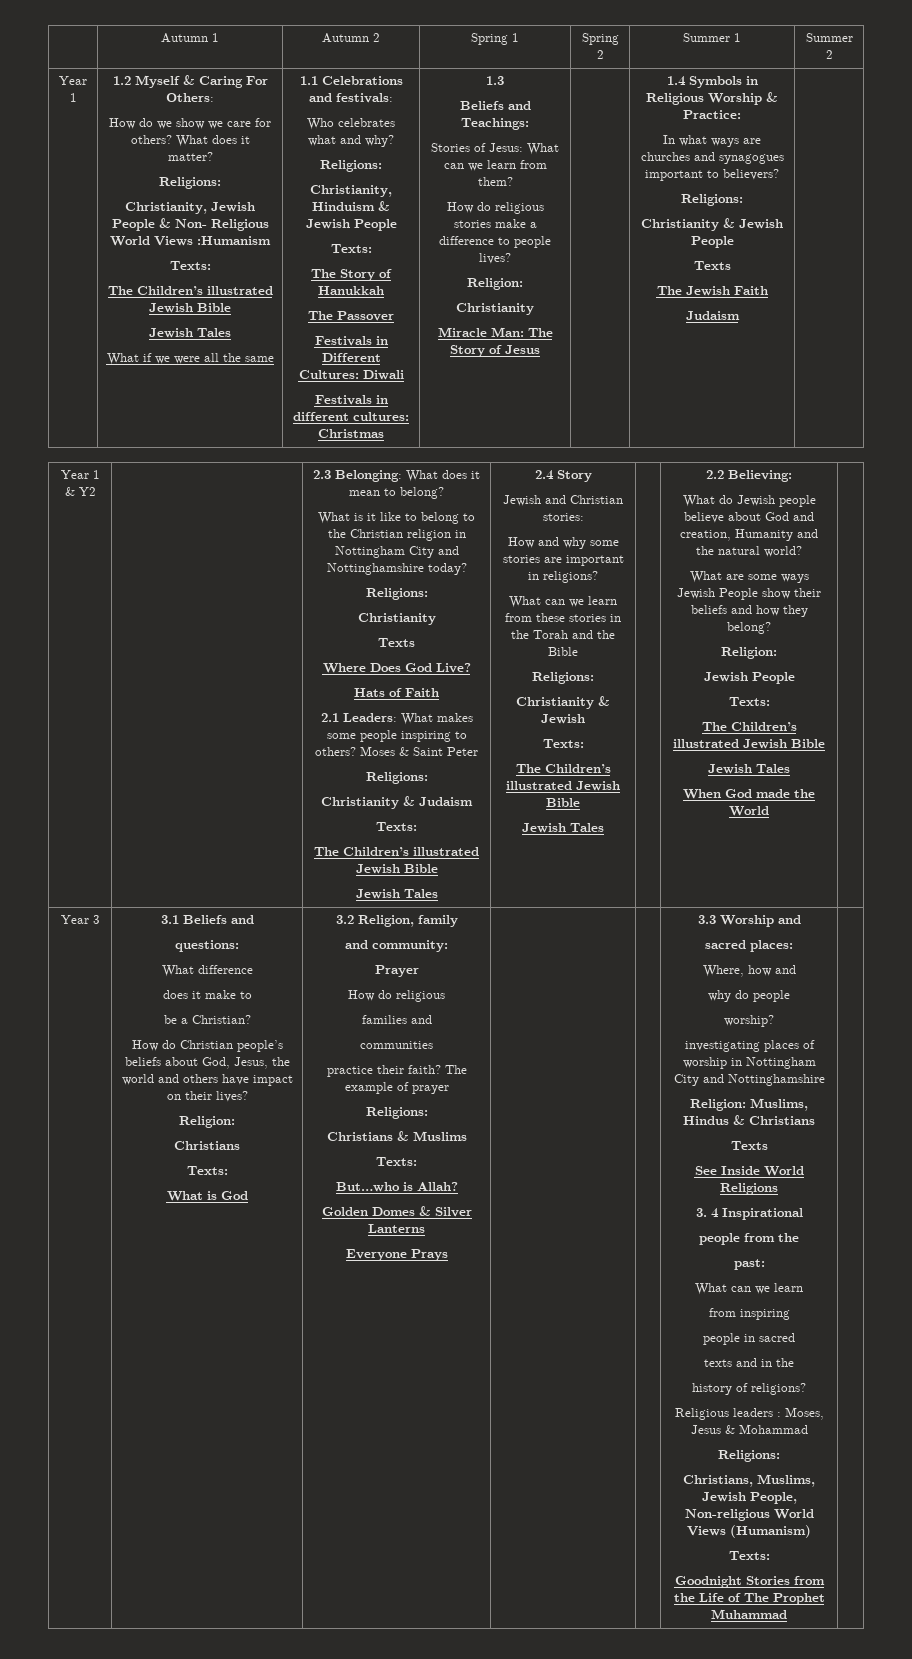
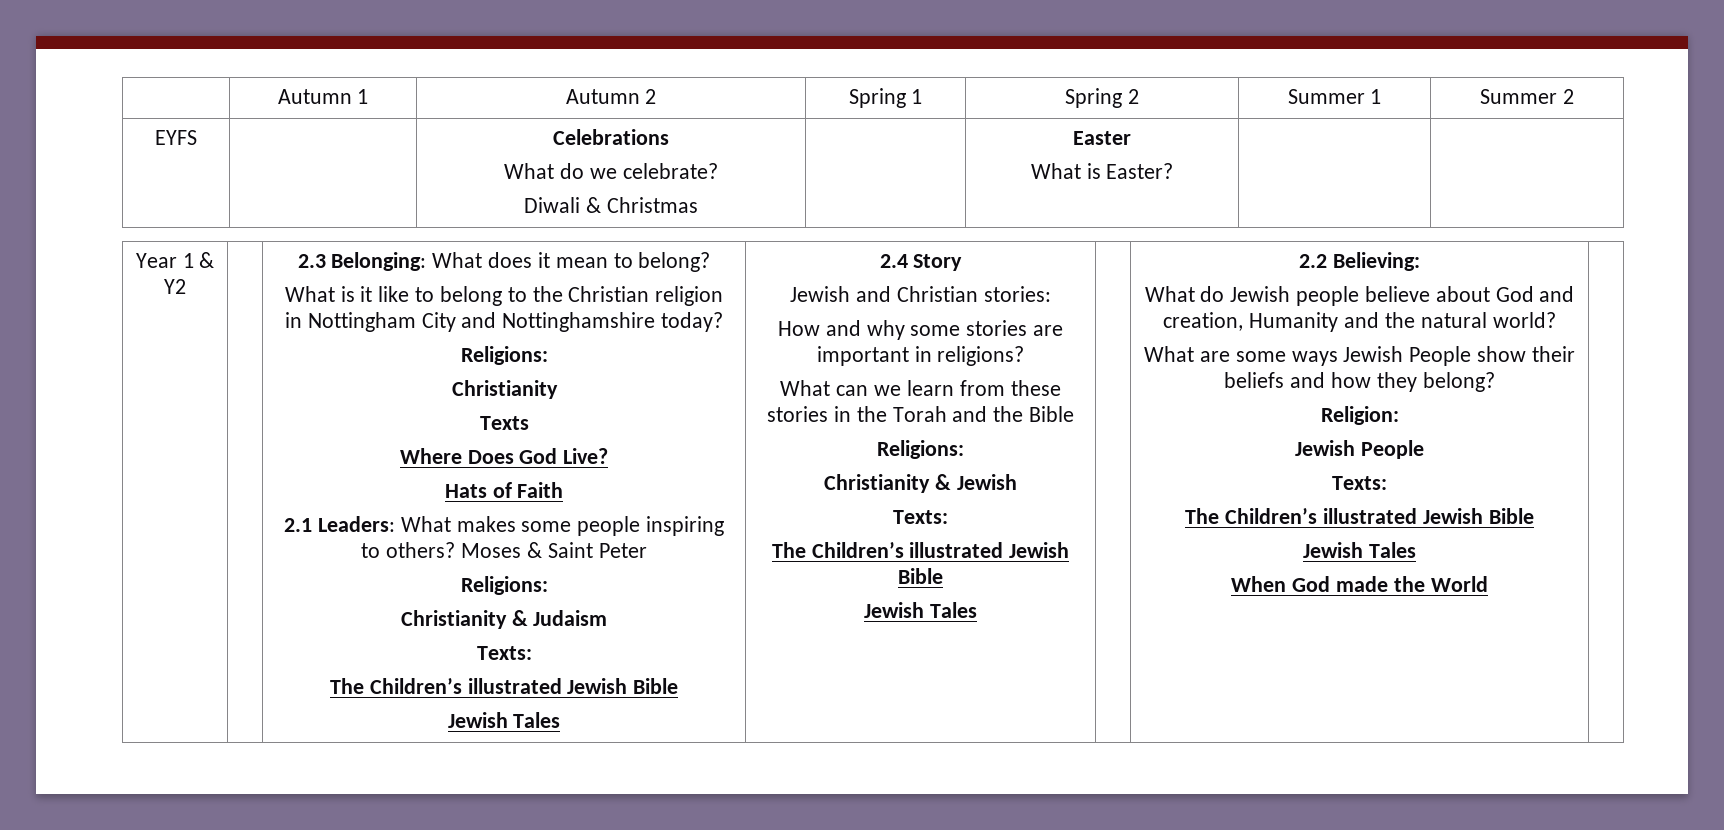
- Year 1 | 1.2 Myself & Caring For Others:
- How do we show we care for others? What does it matter?
- Religions:
- Christianity, Jewish People & Non- Religious World Views :Humanism
- Texts:
- The Children’s illustrated Jewish Bible
- Jewish Tales
- What if we were all the same | 1.1 Celebrations and festivals:
- Who celebrates what and why?
- Religions:
- Christianity, Hinduism & Jewish People
- Texts:
- The Story of Hanukkah
- The Passover
- Festivals in Different Cultures: Diwali
- Festivals in different cultures: Christmas | 1.3
- Beliefs and Teachings:
- Stories of Jesus: What can we learn from them?
- How do religious stories make a difference to people lives?
- Religion:
- Christianity
- Miracle Man: The Story of Jesus | | 1.4 Symbols in Religious Worship & Practice:
- In what ways are churches and synagogues important to believers?
- Religions:
- Christianity & Jewish People
- Texts
- The Jewish Faith
- Judaism
+ EYFS | | Celebrations
+ What do we celebrate?
+ Diwali & Christmas | | Easter
+ What is Easter?
- Year 3 | 3.1 Beliefs and
- questions:
- What difference
- does it make to
- be a Christian?
- How do Christian people’s beliefs about God, Jesus, the world and others have impact on their lives?
- Religion:
- Christians
- Texts:
- What is God | 3.2 Religion, family
- and community:
- Prayer
- How do religious
- families and
- communities
- practice their faith? The example of prayer
- Religions:
- Christians & Muslims
- Texts:
- But…who is Allah?
- Golden Domes & Silver Lanterns
- Everyone Prays | | | 3.3 Worship and
- sacred places:
- Where, how and
- why do people
- worship?
- investigating places of worship in Nottingham City and Nottinghamshire
- Religion: Muslims, Hindus & Christians
- Texts
- See Inside World Religions
- 3. 4 Inspirational
- people from the
- past:
- What can we learn
- from inspiring
- people in sacred
- texts and in the
- history of religions?
- Religious leaders : Moses, Jesus & Mohammad
- Religions:
- Christians, Muslims, Jewish People, Non-religious World Views (Humanism)
- Texts:
- Goodnight Stories from the Life of The Prophet Muhammad

